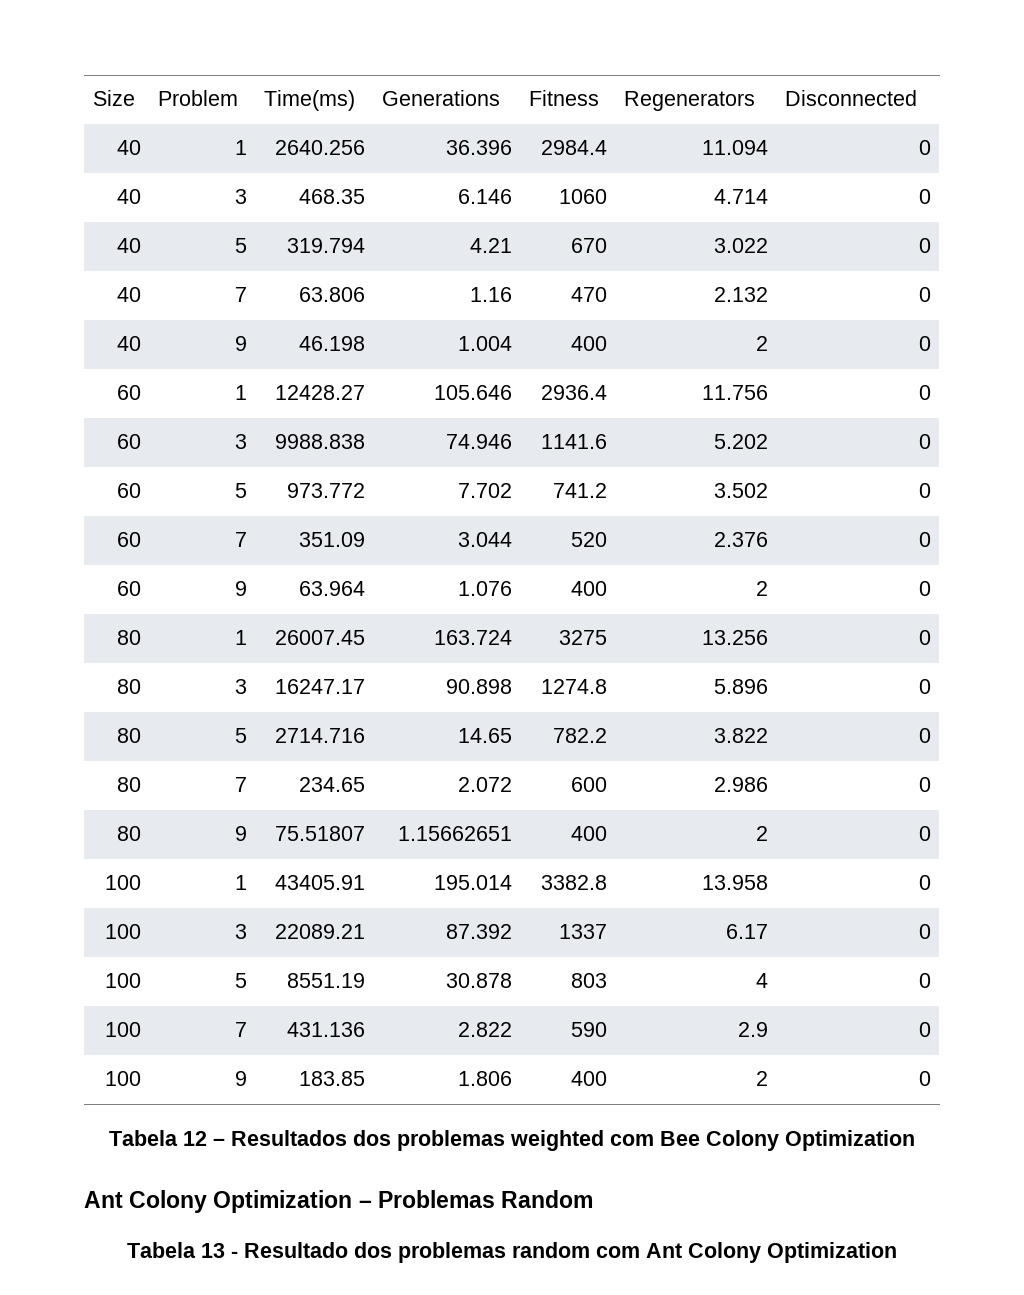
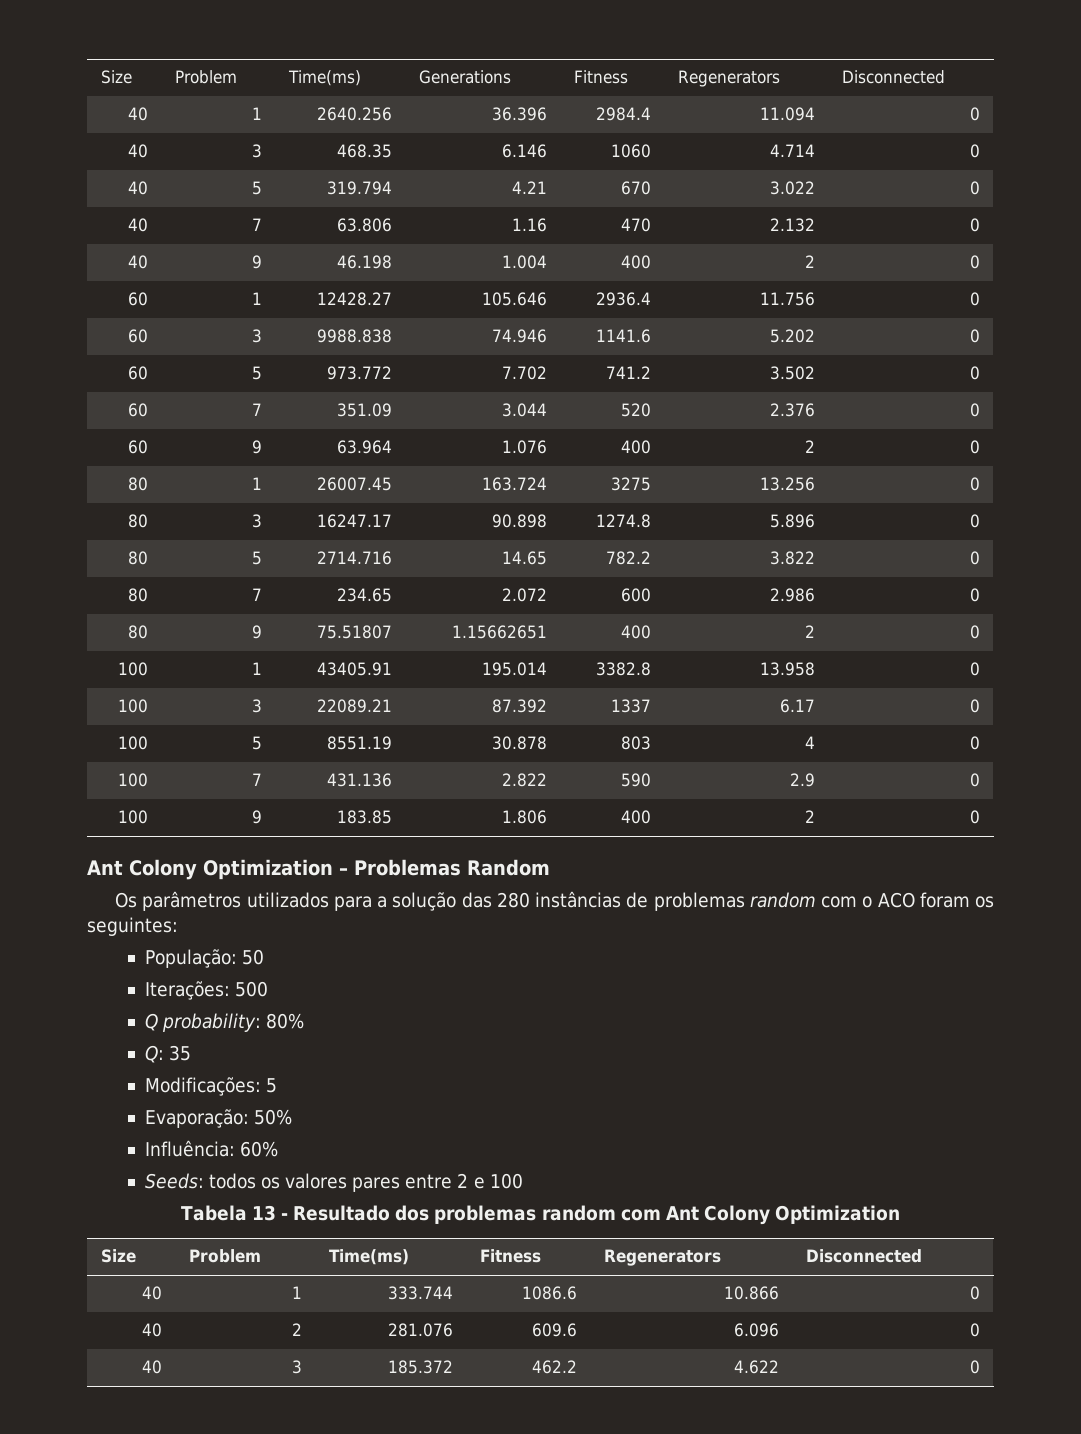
- Tabela 12 – Resultados dos problemas weighted com Bee Colony Optimization
+ Os parâmetros utilizados para a solução das 280 instâncias de problemas random com o ACO foram os seguintes:
+ População: 50
+ Iterações: 500
+ Q probability: 80%
+ Q: 35
+ Modificações: 5
+ Evaporação: 50%
+ Influência: 60%
+ Seeds: todos os valores pares entre 2 e 100
+ Size | Problem | Time(ms) | Fitness | Regenerators | Disconnected
+ 40 | 1 | 333.744 | 1086.6 | 10.866 | 0
+ 40 | 2 | 281.076 | 609.6 | 6.096 | 0
+ 40 | 3 | 185.372 | 462.2 | 4.622 | 0

